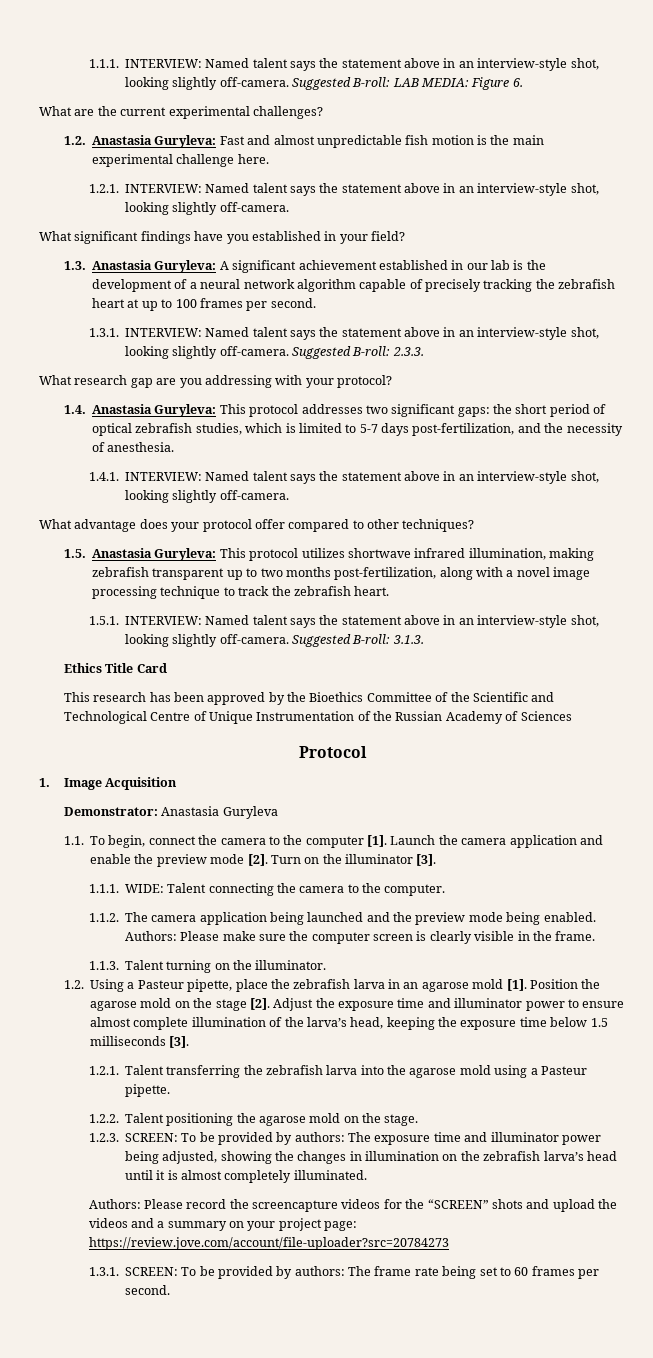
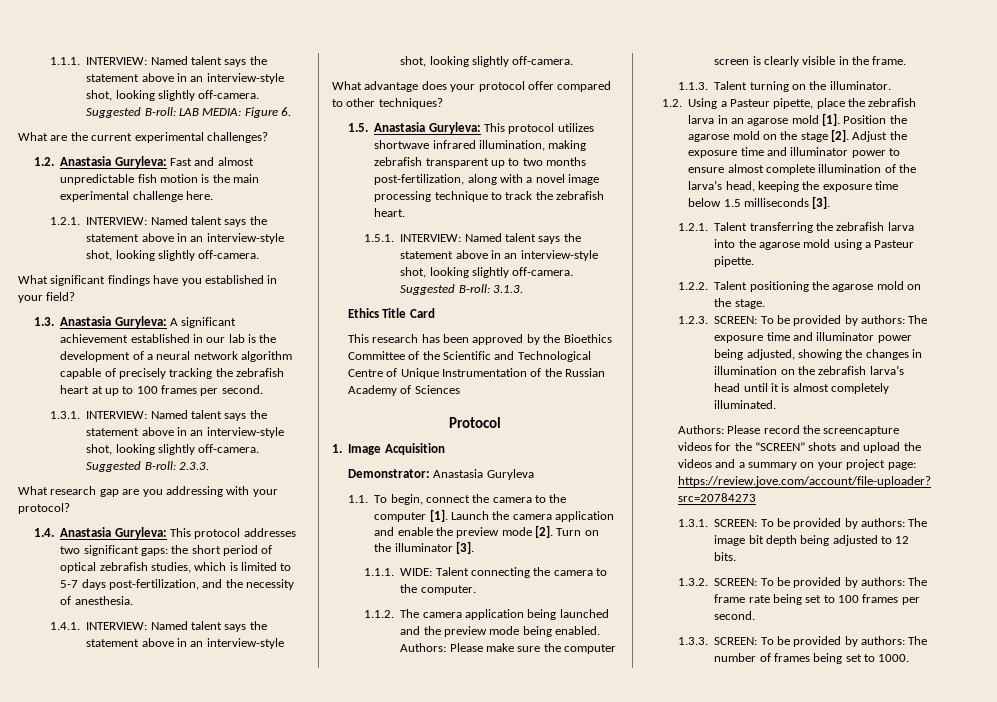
- 1.3.1. SCREEN: To be provided by authors: The frame rate being set to 60 frames per second.
+ 1.3.1. SCREEN: To be provided by authors: The image bit depth being adjusted to 12 bits.
+ 1.3.2. SCREEN: To be provided by authors: The frame rate being set to 100 frames per second.
+ 1.3.3. SCREEN: To be provided by authors: The number of frames being set to 1000.

